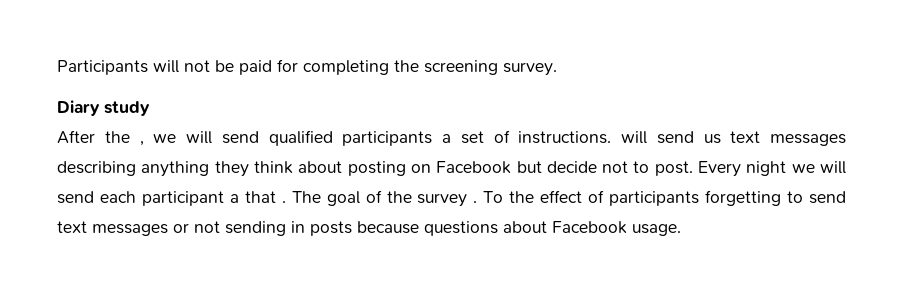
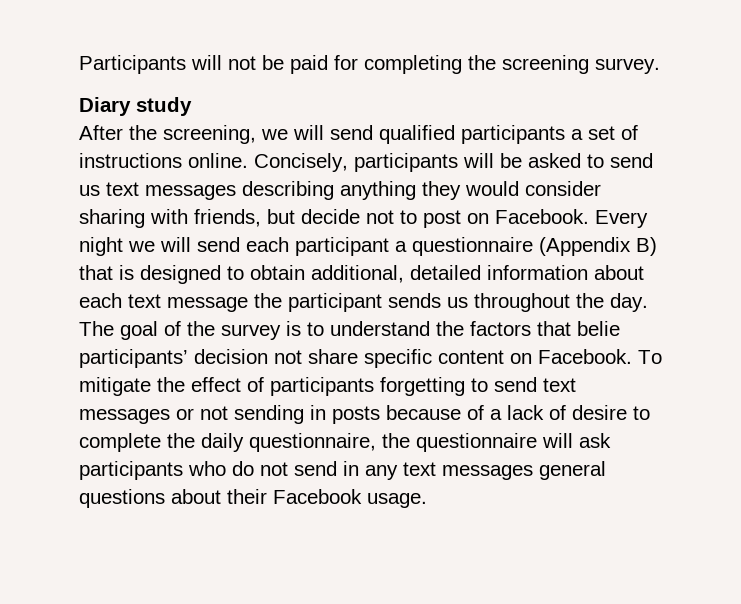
- After the , we will send qualified participants a set of instructions. will send us text messages describing anything they think about posting on Facebook but decide not to post.
+ After the screening, we will send qualified participants a set of instructions online. Concisely, participants will be asked to send us text messages describing anything they would consider sharing with friends, but decide not to post on Facebook.
- Every night we will send each participant a that .
+ Every night we will send each participant a questionnaire (Appendix B) that is designed to obtain additional, detailed information about each text message the participant sends us throughout the day.
- The goal of the survey . To the effect of participants forgetting to send text messages or not sending in posts because questions about Facebook usage.
+ The goal of the survey is to understand the factors that belie participants’ decision not share specific content on Facebook. To mitigate the effect of participants forgetting to send text messages or not sending in posts because of a lack of desire to complete the daily questionnaire, the questionnaire will ask participants who do not send in any text messages general questions about their Facebook usage.

